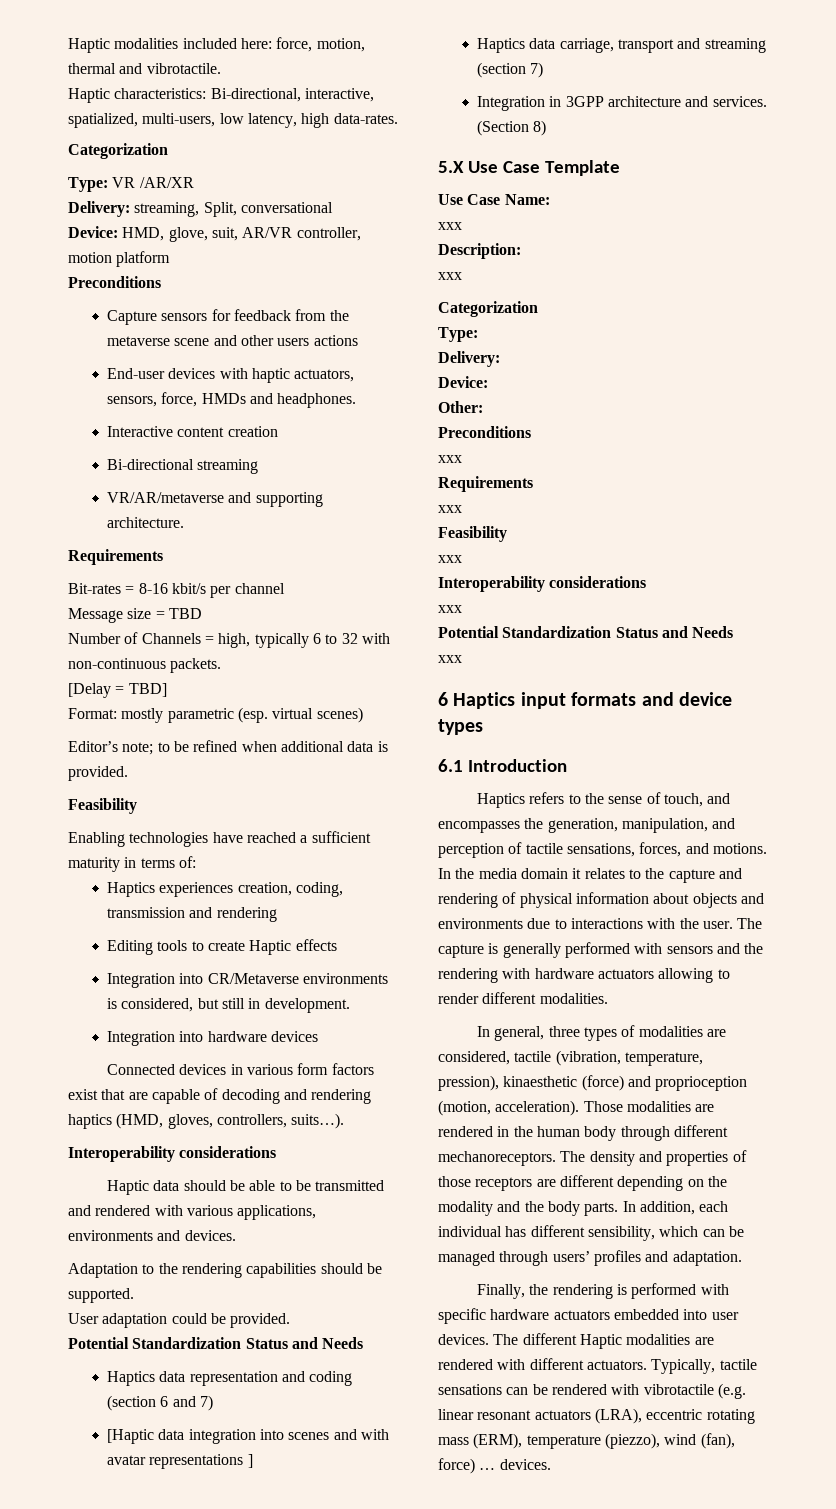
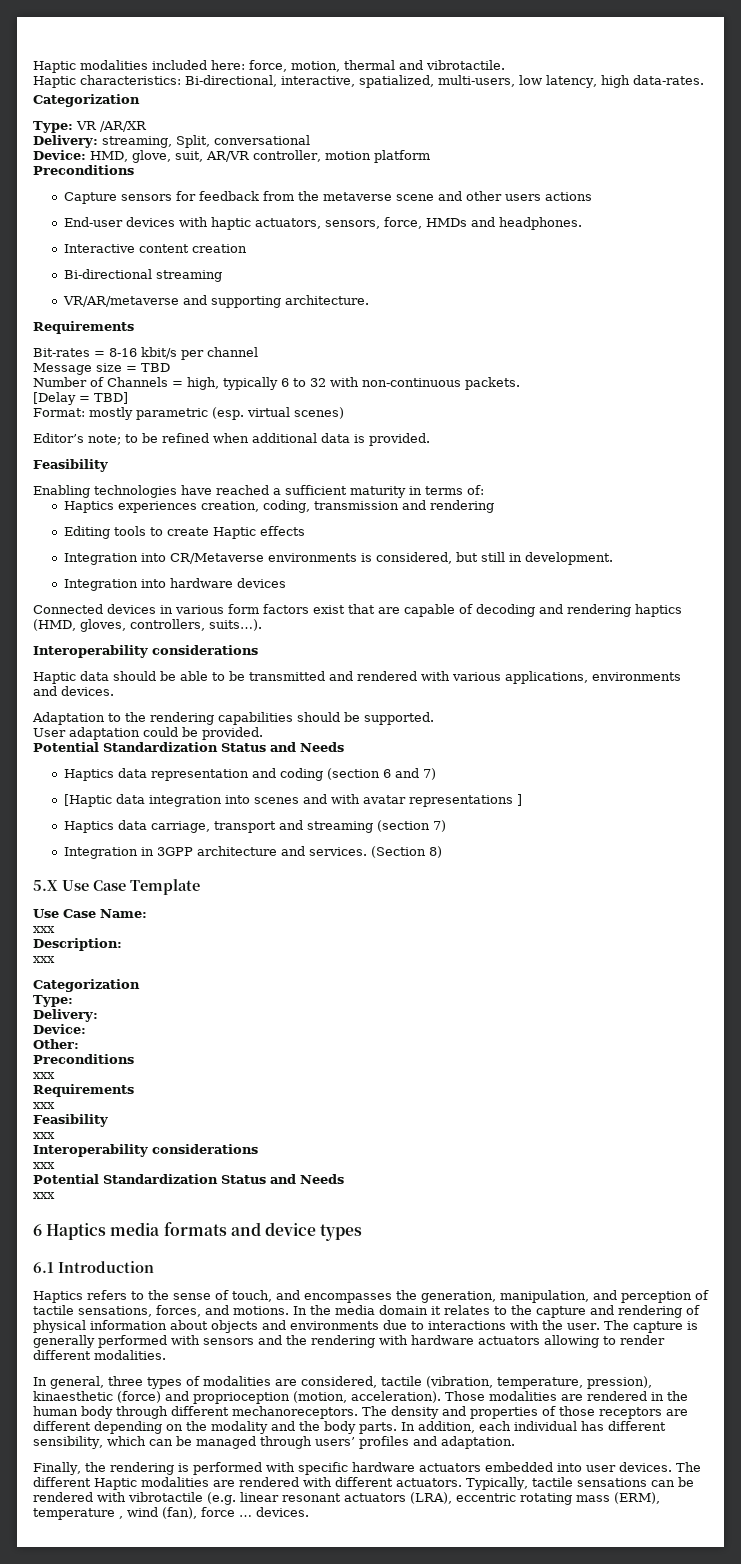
- 6 Haptics input formats and device types
+ 6 Haptics media formats and device types
- Typically, tactile sensations can be rendered with vibrotactile (e.g. linear resonant actuators (LRA), eccentric rotating mass (ERM), temperature (piezzo), wind (fan), force) … devices.
+ Typically, tactile sensations can be rendered with vibrotactile (e.g. linear resonant actuators (LRA), eccentric rotating mass (ERM), temperature , wind (fan), force … devices.

